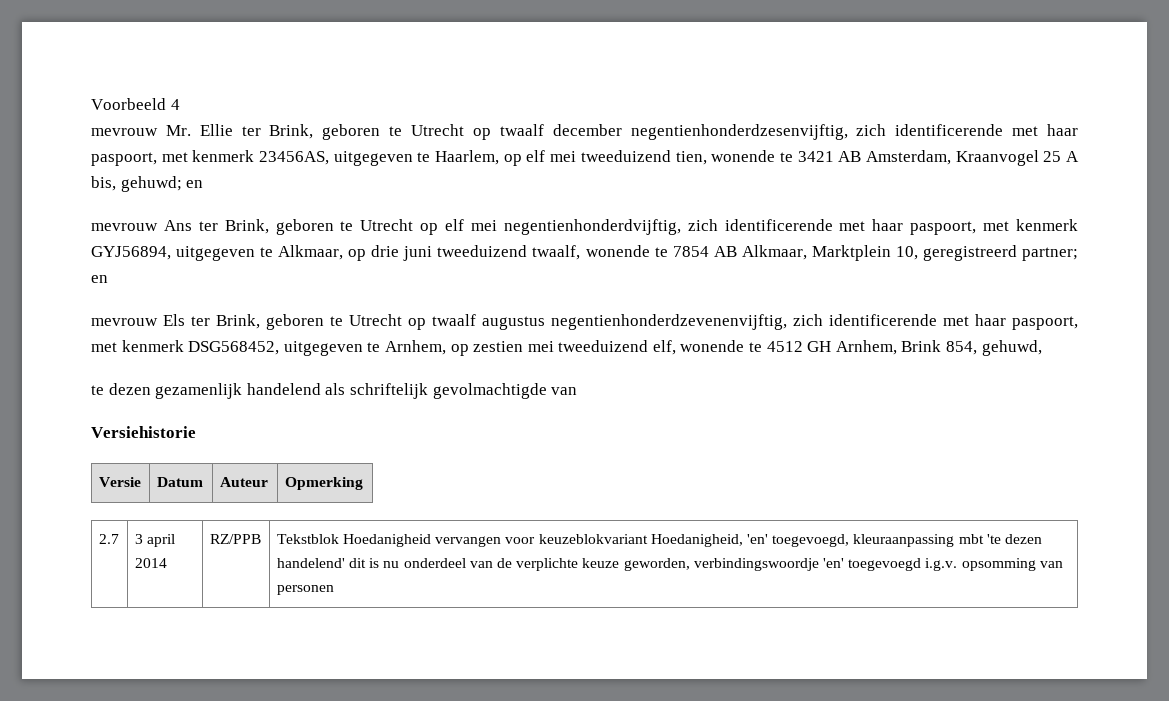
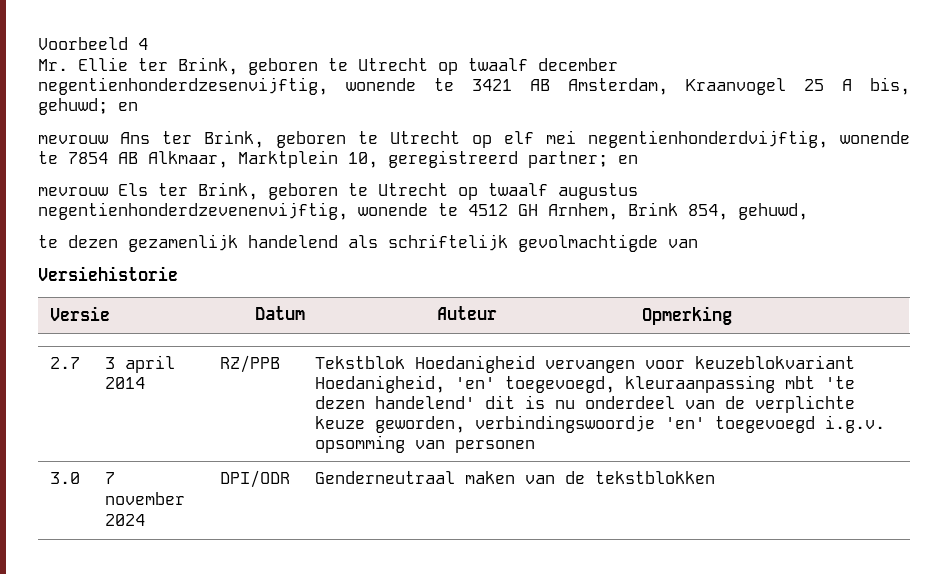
- mevrouw Mr. Ellie ter Brink, geboren te Utrecht op twaalf december negentienhonderdzesenvijftig, zich identificerende met haar paspoort, met kenmerk 23456AS, uitgegeven te Haarlem, op elf mei tweeduizend tien, wonende te 3421 AB Amsterdam, Kraanvogel 25 A bis, gehuwd; en
+ Mr. Ellie ter Brink, geboren te Utrecht op twaalf december negentienhonderdzesenvijftig, wonende te 3421 AB Amsterdam, Kraanvogel 25 A bis, gehuwd; en
- mevrouw Ans ter Brink, geboren te Utrecht op elf mei negentienhonderdvijftig, zich identificerende met haar paspoort, met kenmerk GYJ56894, uitgegeven te Alkmaar, op drie juni tweeduizend twaalf, wonende te 7854 AB Alkmaar, Marktplein 10, geregistreerd partner; en
+ mevrouw Ans ter Brink, geboren te Utrecht op elf mei negentienhonderdvijftig, wonende te 7854 AB Alkmaar, Marktplein 10, geregistreerd partner; en
- mevrouw Els ter Brink, geboren te Utrecht op twaalf augustus negentienhonderdzevenenvijftig, zich identificerende met haar paspoort, met kenmerk DSG568452, uitgegeven te Arnhem, op zestien mei tweeduizend elf, wonende te 4512 GH Arnhem, Brink 854, gehuwd,
+ mevrouw Els ter Brink, geboren te Utrecht op twaalf augustus negentienhonderdzevenenvijftig, wonende te 4512 GH Arnhem, Brink 854, gehuwd,
+ 3.0 | 7 november 2024 | DPI/ODR | Genderneutraal maken van de tekstblokken

